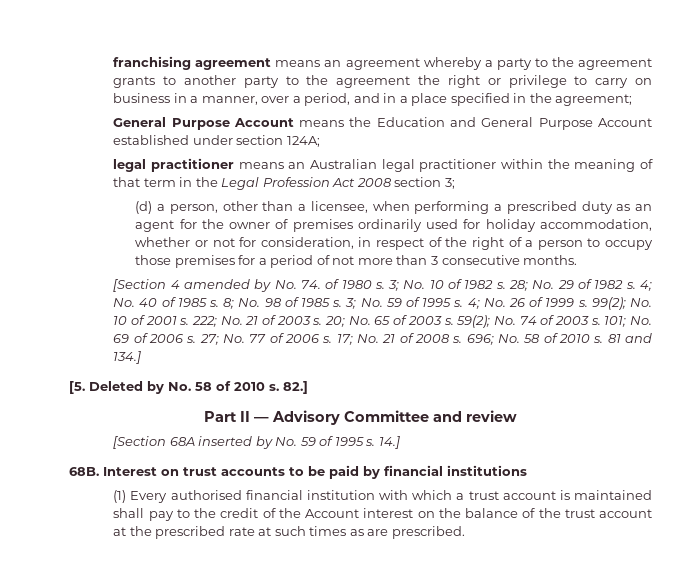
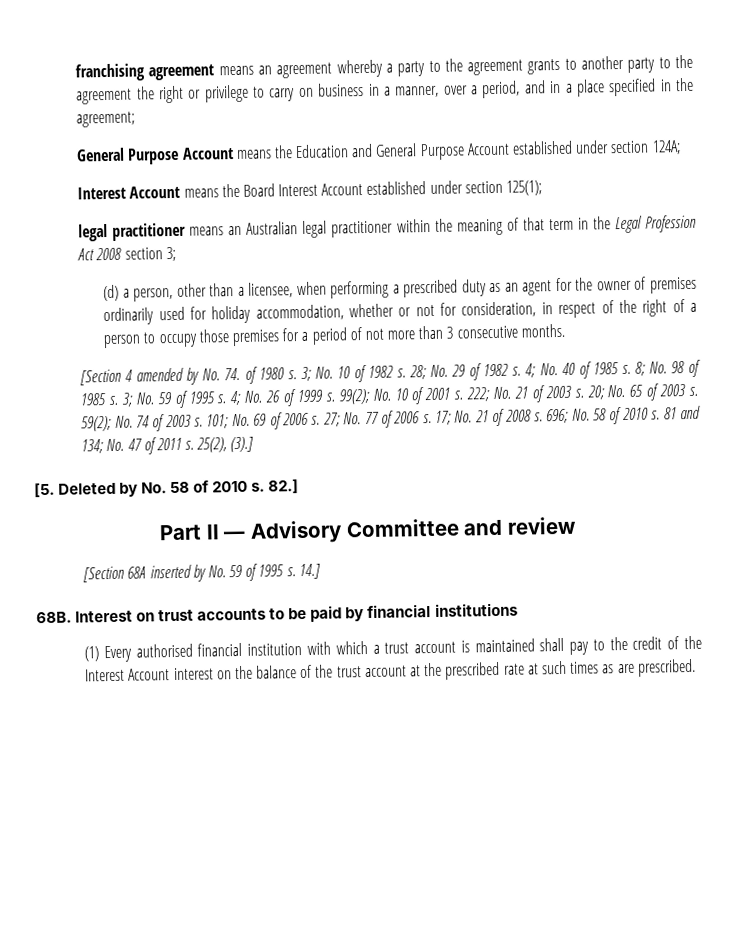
+ Interest Account means the Board Interest Account established under section 125(1);
- 81 and 134.]
+ 81 and 134; No. 47 of 2011 s. 25(2), (3).]
- (1) Every authorised financial institution with which a trust account is maintained shall pay to the credit of the Account interest on the balance of the trust account at the prescribed rate at such times as are prescribed.
+ (1) Every authorised financial institution with which a trust account is maintained shall pay to the credit of the Interest Account interest on the balance of the trust account at the prescribed rate at such times as are prescribed.

